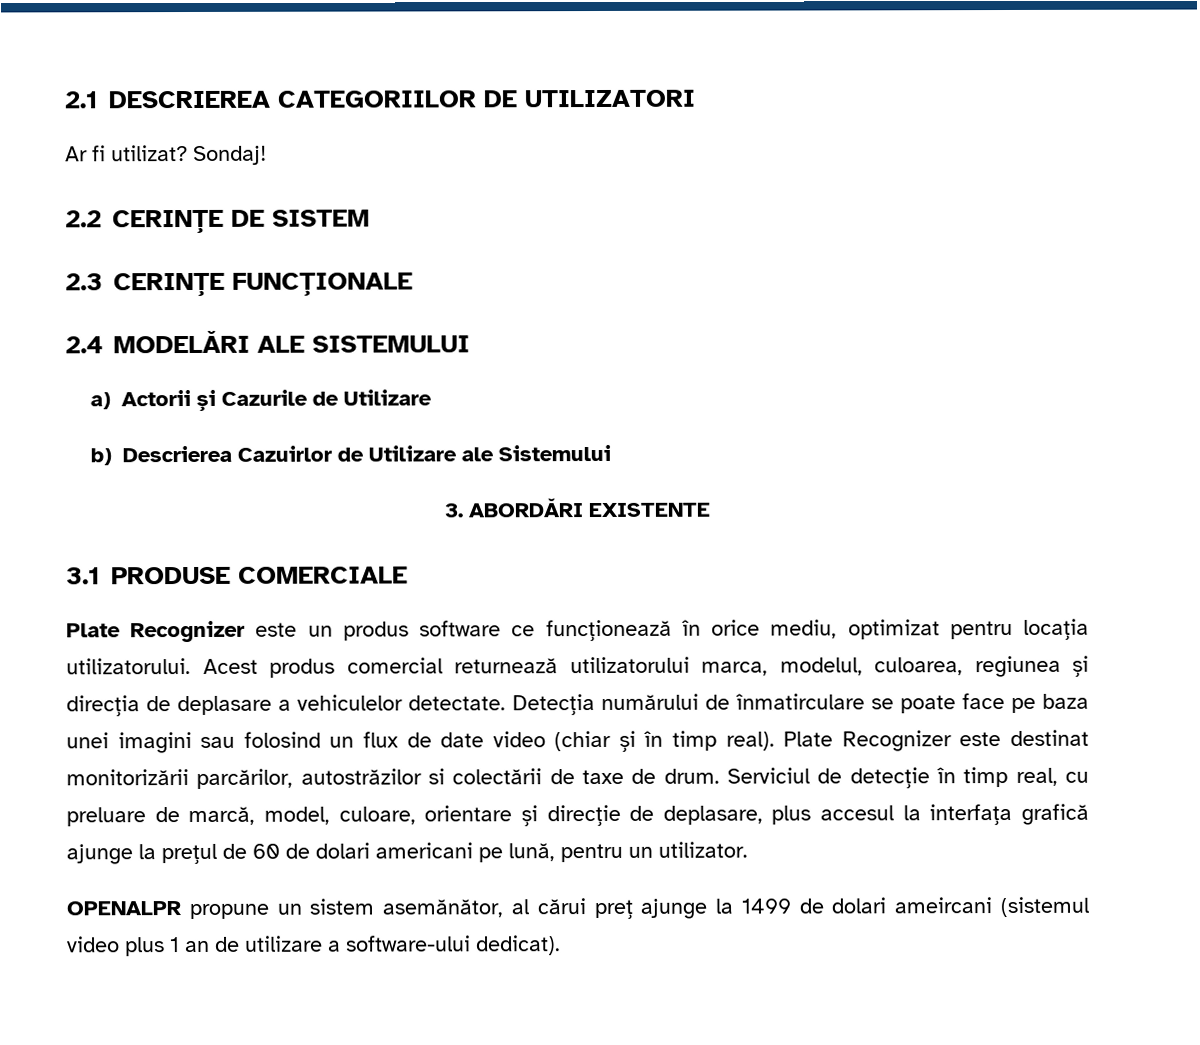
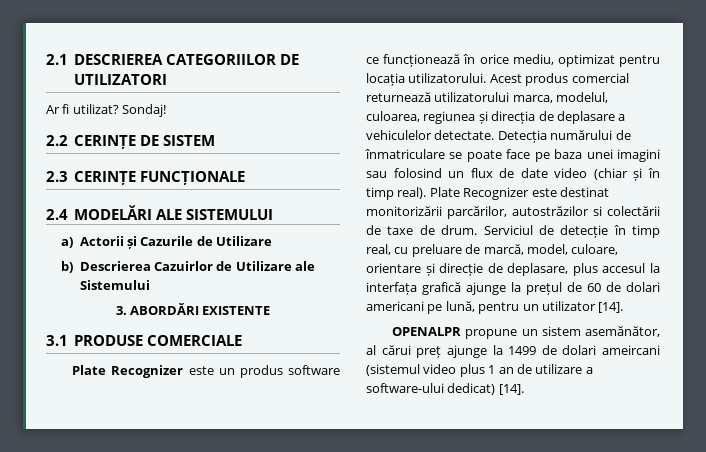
- Detecția numărului de înmatirculare se poate face pe baza unei imagini sau folosind un flux de date video (chiar și în timp real).
+ Detecția numărului de înmatriculare se poate face pe baza unei imagini sau folosind un flux de date video (chiar și în timp real).
- Serviciul de detecție în timp real, cu preluare de marcă, model, culoare, orientare și direcție de deplasare, plus accesul la interfața grafică ajunge la prețul de 60 de dolari americani pe lună, pentru un utilizator.
+ Serviciul de detecție în timp real, cu preluare de marcă, model, culoare, orientare și direcție de deplasare, plus accesul la interfața grafică ajunge la prețul de 60 de dolari americani pe lună, pentru un utilizator [14].
- OPENALPR propune un sistem asemănător, al cărui preț ajunge la 1499 de dolari ameircani (sistemul video plus 1 an de utilizare a software-ului dedicat).
+ OPENALPR propune un sistem asemănător, al cărui preț ajunge la 1499 de dolari ameircani (sistemul video plus 1 an de utilizare a software-ului dedicat) [14].

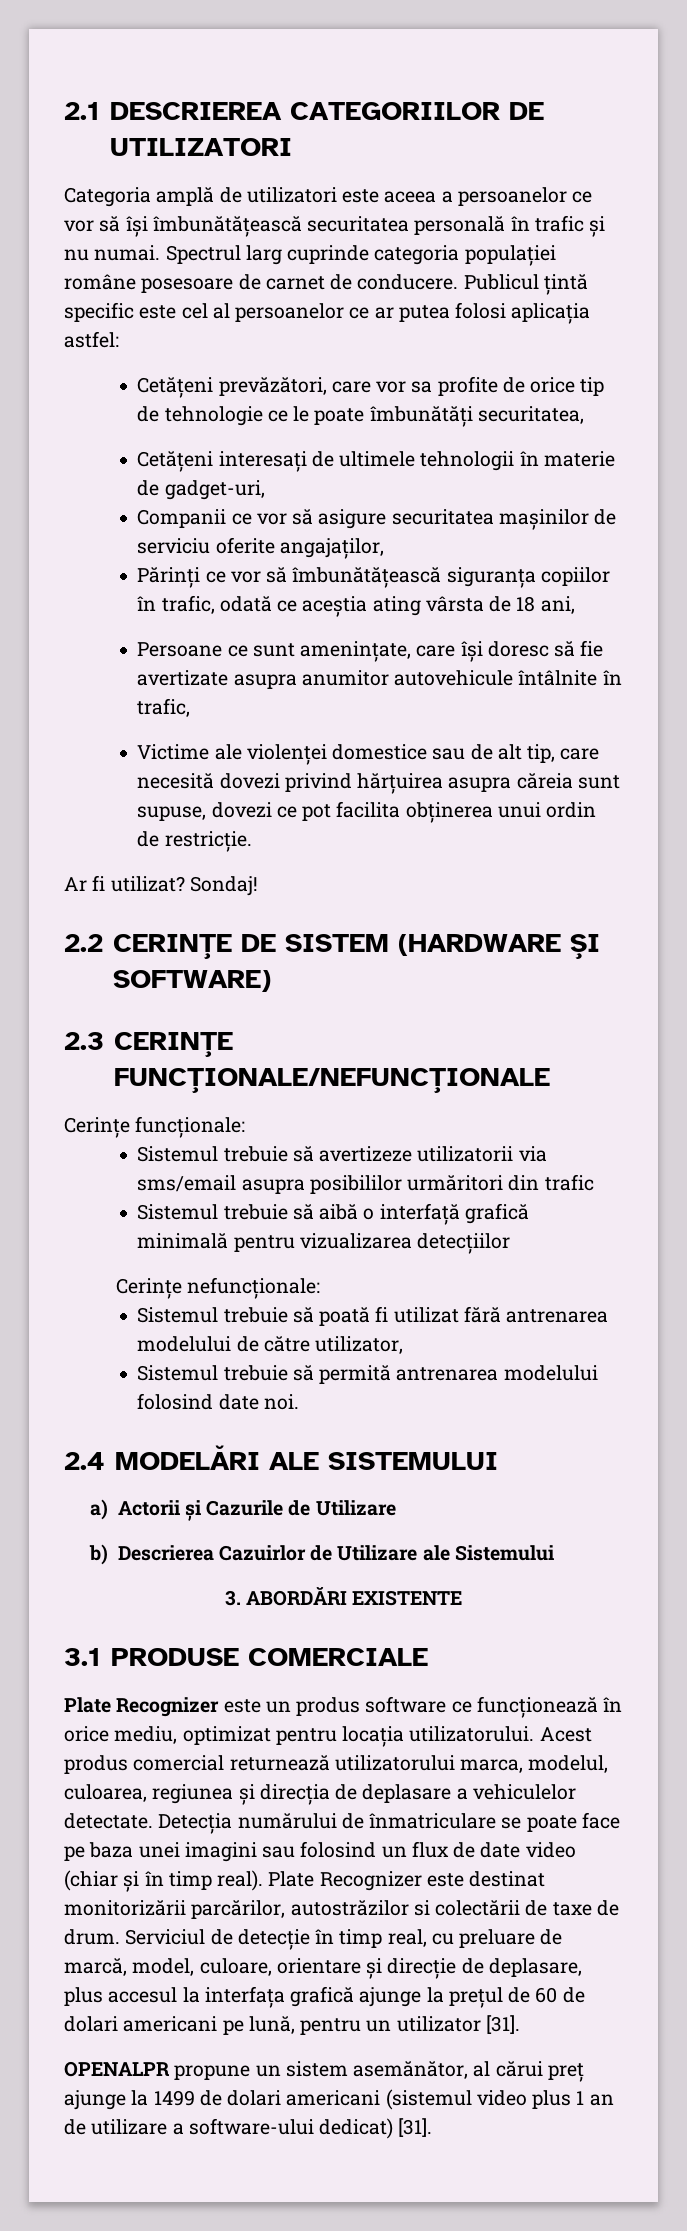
+ Categoria amplă de utilizatori este aceea a persoanelor ce vor să își îmbunătățească securitatea personală în trafic și nu numai. Spectrul larg cuprinde categoria populației române posesoare de carnet de conducere. Publicul țintă specific este cel al persoanelor ce ar putea folosi aplicația astfel:
+ Cetățeni prevăzători, care vor sa profite de orice tip de tehnologie ce le poate îmbunătăți securitatea,
+ Cetățeni interesați de ultimele tehnologii în materie de gadget-uri,
+ Companii ce vor să asigure securitatea mașinilor de serviciu oferite angajaților,
+ Părinți ce vor să îmbunătățească siguranța copiilor în trafic, odată ce aceștia ating vârsta de 18 ani,
+ Persoane ce sunt amenințate, care își doresc să fie avertizate asupra anumitor autovehicule întâlnite în trafic,
+ Victime ale violenței domestice sau de alt tip, care necesită dovezi privind hărțuirea asupra căreia sunt supuse, dovezi ce pot facilita obținerea unui ordin de restricție.
- 2.2 CERINȚE DE SISTEM
+ 2.2 CERINȚE DE SISTEM (HARDWARE ȘI SOFTWARE)
- 2.3 CERINȚE FUNCȚIONALE
+ 2.3 CERINȚE FUNCȚIONALE/NEFUNCȚIONALE
+ Cerințe funcționale:
+ Sistemul trebuie să avertizeze utilizatorii via sms/email asupra posibililor urmăritori din trafic
+ Sistemul trebuie să aibă o interfață grafică minimală pentru vizualizarea detecțiilor
+ Cerințe nefuncționale:
+ Sistemul trebuie să poată fi utilizat fără antrenarea modelului de către utilizator,
+ Sistemul trebuie să permită antrenarea modelului folosind date noi.
- Serviciul de detecție în timp real, cu preluare de marcă, model, culoare, orientare și direcție de deplasare, plus accesul la interfața grafică ajunge la prețul de 60 de dolari americani pe lună, pentru un utilizator [14].
+ Serviciul de detecție în timp real, cu preluare de marcă, model, culoare, orientare și direcție de deplasare, plus accesul la interfața grafică ajunge la prețul de 60 de dolari americani pe lună, pentru un utilizator [31].
- OPENALPR propune un sistem asemănător, al cărui preț ajunge la 1499 de dolari ameircani (sistemul video plus 1 an de utilizare a software-ului dedicat) [14].
+ OPENALPR propune un sistem asemănător, al cărui preț ajunge la 1499 de dolari americani (sistemul video plus 1 an de utilizare a software-ului dedicat) [31].

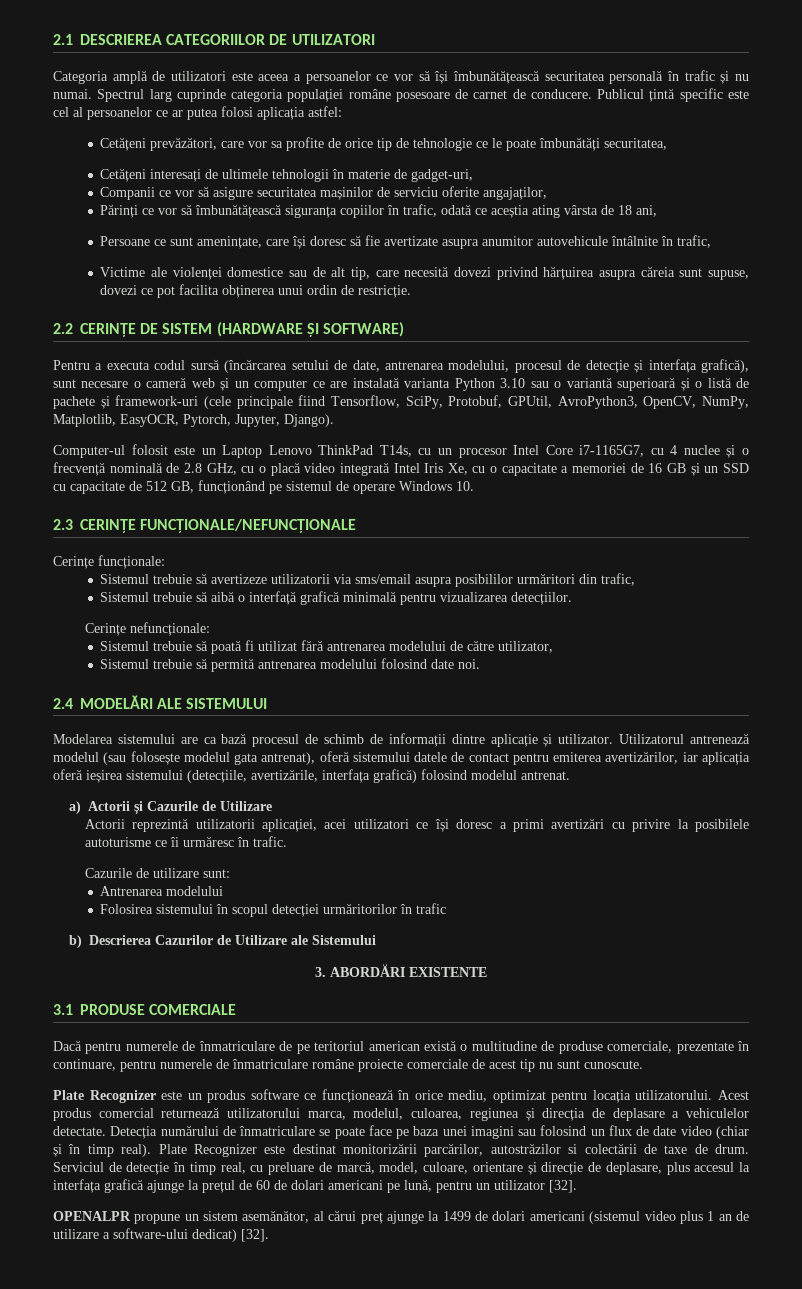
- Ar fi utilizat? Sondaj!
+ Pentru a executa codul sursă (încărcarea setului de date, antrenarea modelului, procesul de detecție și interfața grafică), sunt necesare o cameră web și un computer ce are instalată varianta Python 3.10 sau o variantă superioară și o listă de pachete și framework-uri (cele principale fiind Tensorflow, SciPy, Protobuf, GPUtil, AvroPython3, OpenCV, NumPy, Matplotlib, EasyOCR, Pytorch, Jupyter, Django).
+ Computer-ul folosit este un Laptop Lenovo ThinkPad T14s, cu un procesor Intel Core i7-1165G7, cu 4 nuclee și o frecvență nominală de 2.8 GHz, cu o placă video integrată Intel Iris Xe, cu o capacitate a memoriei de 16 GB și un SSD cu capacitate de 512 GB, funcționând pe sistemul de operare Windows 10.
- Sistemul trebuie să avertizeze utilizatorii via sms/email asupra posibililor urmăritori din trafic
+ Sistemul trebuie să avertizeze utilizatorii via sms/email asupra posibililor urmăritori din trafic,
- Sistemul trebuie să aibă o interfață grafică minimală pentru vizualizarea detecțiilor
+ Sistemul trebuie să aibă o interfață grafică minimală pentru vizualizarea detecțiilor.
+ Modelarea sistemului are ca bază procesul de schimb de informații dintre aplicație și utilizator. Utilizatorul antrenează modelul (sau folosește modelul gata antrenat), oferă sistemului datele de contact pentru emiterea avertizărilor, iar aplicația oferă ieșirea sistemului (detecțiile, avertizările, interfața grafică) folosind modelul antrenat.
+ Actorii reprezintă utilizatorii aplicației, acei utilizatori ce își doresc a primi avertizări cu privire la posibilele autoturisme ce îi urmăresc în trafic.
+ Cazurile de utilizare sunt:
+ Antrenarea modelului
+ Folosirea sistemului în scopul detecției urmăritorilor în trafic
- b) Descrierea Cazuirlor de Utilizare ale Sistemului
+ b) Descrierea Cazurilor de Utilizare ale Sistemului
+ Dacă pentru numerele de înmatriculare de pe teritoriul american există o multitudine de produse comerciale, prezentate în continuare, pentru numerele de înmatriculare române proiecte comerciale de acest tip nu sunt cunoscute.
- Serviciul de detecție în timp real, cu preluare de marcă, model, culoare, orientare și direcție de deplasare, plus accesul la interfața grafică ajunge la prețul de 60 de dolari americani pe lună, pentru un utilizator [31].
+ Serviciul de detecție în timp real, cu preluare de marcă, model, culoare, orientare și direcție de deplasare, plus accesul la interfața grafică ajunge la prețul de 60 de dolari americani pe lună, pentru un utilizator [32].
- OPENALPR propune un sistem asemănător, al cărui preț ajunge la 1499 de dolari americani (sistemul video plus 1 an de utilizare a software-ului dedicat) [31].
+ OPENALPR propune un sistem asemănător, al cărui preț ajunge la 1499 de dolari americani (sistemul video plus 1 an de utilizare a software-ului dedicat) [32].

